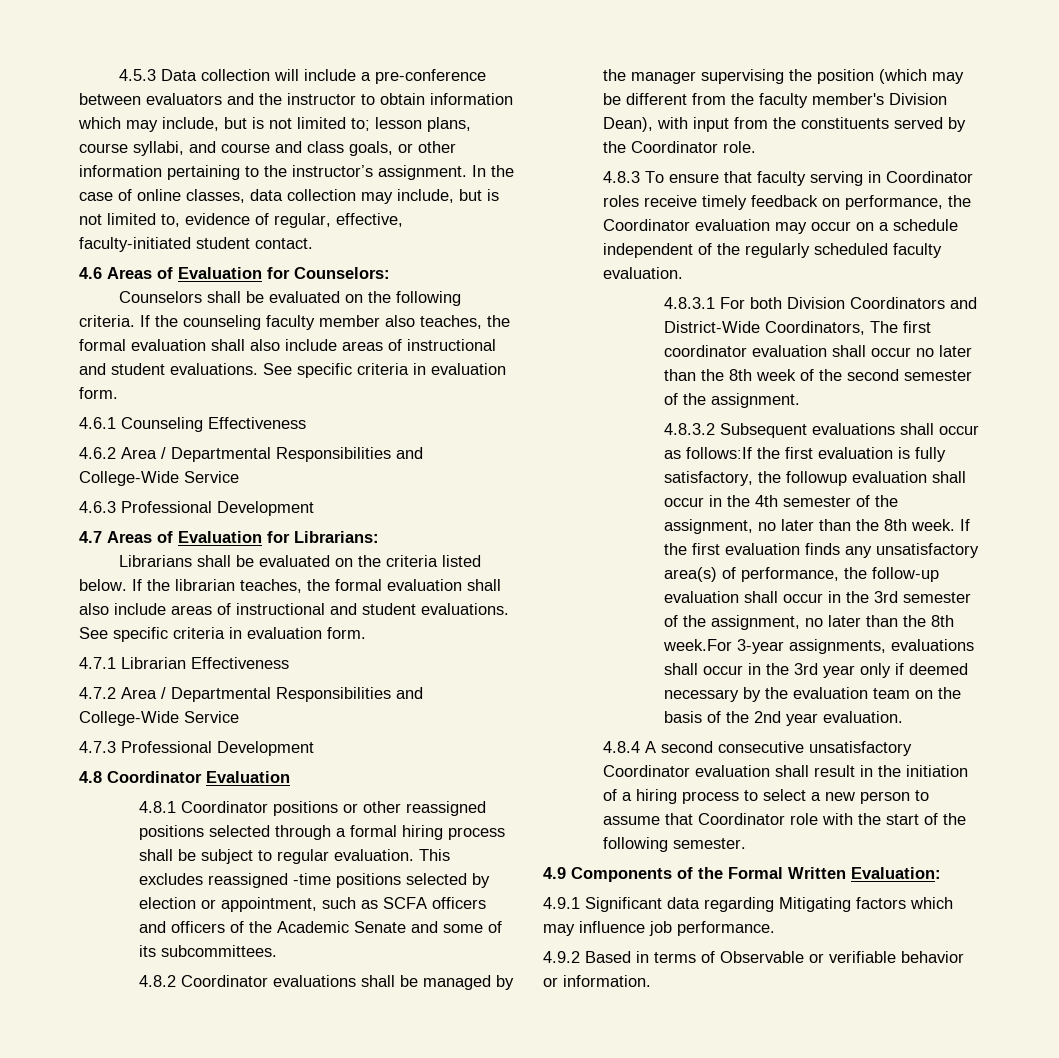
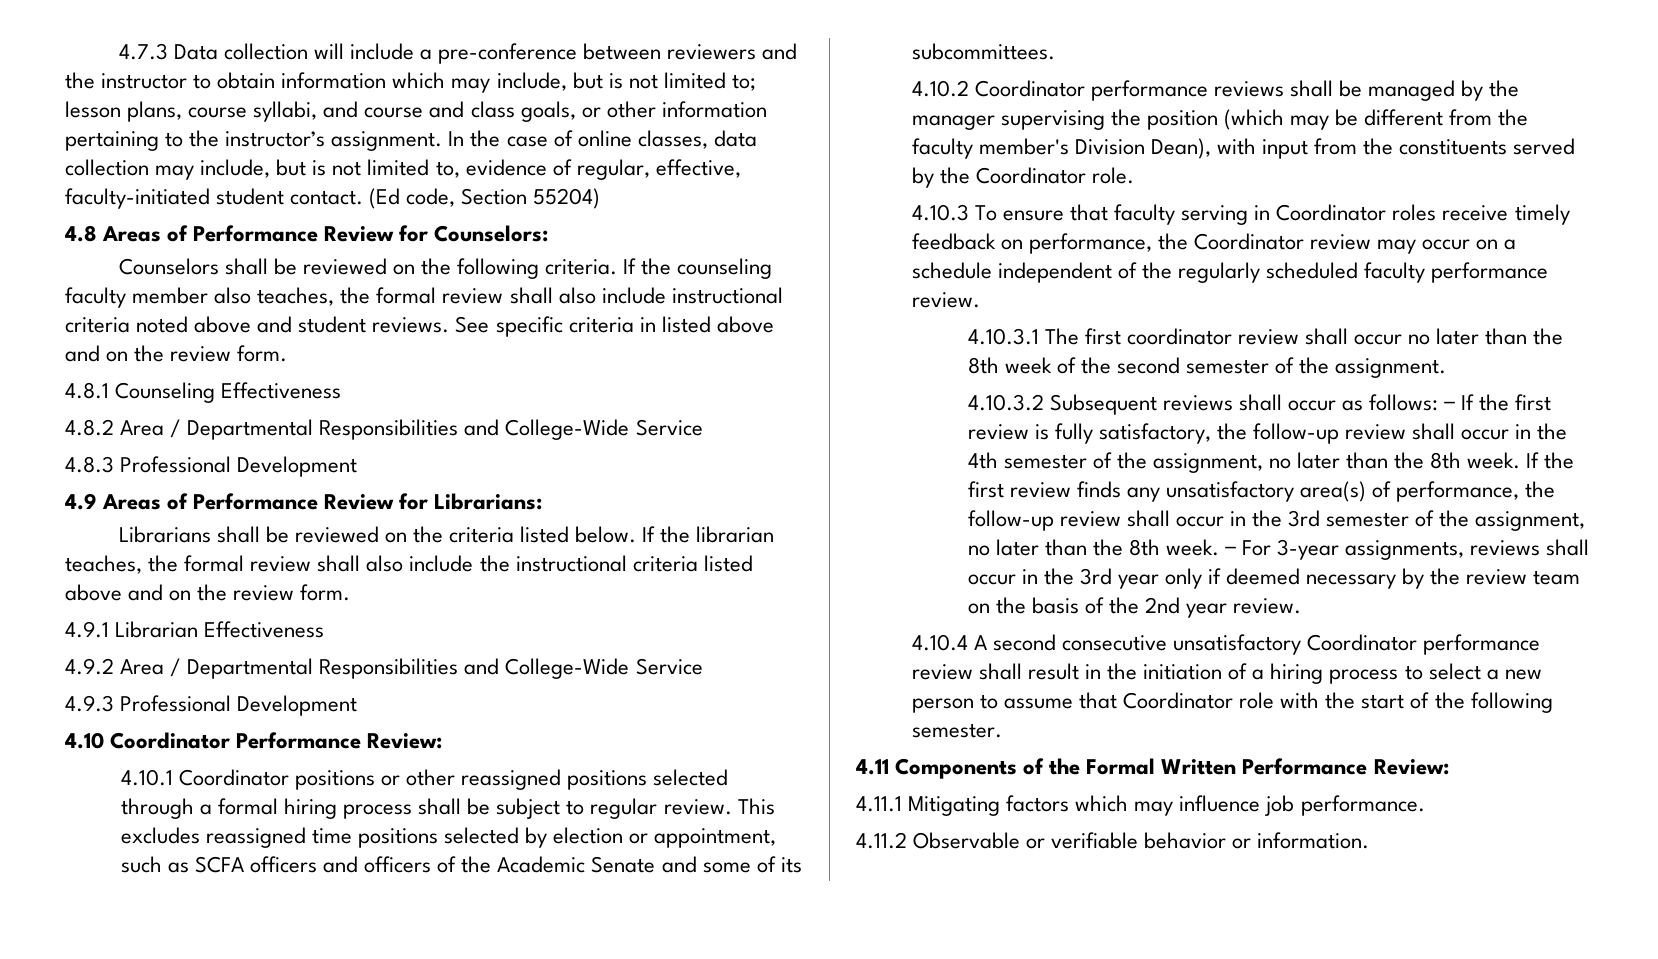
- 4.5.3 Data collection will include a pre-conference between evaluators and the instructor to obtain information which may include, but is not limited to; lesson plans, course syllabi, and course and class goals, or other information pertaining to the instructor’s assignment.
+ 4.7.3 Data collection will include a pre-conference between reviewers and the instructor to obtain information which may include, but is not limited to; lesson plans, course syllabi, and course and class goals, or other information pertaining to the instructor’s assignment.
- In the case of online classes, data collection may include, but is not limited to, evidence of regular, effective, faculty-initiated student contact.
- 4.6 Areas of Evaluation for Counselors:
+ In the case of online classes, data collection may include, but is not limited to, evidence of regular, effective, faculty-initiated student contact. (Ed code, Section 55204)
+ 4.8 Areas of Performance Review for Counselors:
- Counselors shall be evaluated on the following criteria.
+ Counselors shall be reviewed on the following criteria.
- If the counseling faculty member also teaches, the formal evaluation shall also include areas of instructional and student evaluations. See specific criteria in evaluation form.
- 4.6.1 Counseling Effectiveness
+ If the counseling faculty member also teaches, the formal review shall also include instructional criteria noted above and student reviews. See specific criteria in listed above and on the review form.
+ 4.8.1 Counseling Effectiveness
- 4.6.2 Area / Departmental Responsibilities and College-Wide Service
- 4.6.3 Professional Development
- 4.7 Areas of Evaluation for Librarians:
+ 4.8.2 Area / Departmental Responsibilities and College-Wide Service
+ 4.8.3 Professional Development
+ 4.9 Areas of Performance Review for Librarians:
- Librarians shall be evaluated on the criteria listed below.
+ Librarians shall be reviewed on the criteria listed below.
- If the librarian teaches, the formal evaluation shall also include areas of instructional and student evaluations. See specific criteria in evaluation form.
- 4.7.1 Librarian Effectiveness
+ If the librarian teaches, the formal review shall also include the instructional criteria listed above and on the review form.
+ 4.9.1 Librarian Effectiveness
- 4.7.2 Area / Departmental Responsibilities and College-Wide Service
- 4.7.3 Professional Development
- 4.8 Coordinator Evaluation
- 4.8.1 Coordinator positions or other reassigned positions selected through a formal hiring process shall be subject to regular evaluation.
+ 4.9.2 Area / Departmental Responsibilities and College-Wide Service
+ 4.9.3 Professional Development
+ 4.10 Coordinator Performance Review:
+ 4.10.1 Coordinator positions or other reassigned positions selected through a formal hiring process shall be subject to regular review.
- This excludes reassigned -time positions selected by election or appointment, such as SCFA officers and officers of the Academic Senate and some of its subcommittees.
+ This excludes reassigned time positions selected by election or appointment, such as SCFA officers and officers of the Academic Senate and some of its subcommittees.
- 4.8.2 Coordinator evaluations shall be managed by the manager supervising the position (which may be different from the faculty member's Division Dean), with input from the constituents served by the Coordinator role.
+ 4.10.2 Coordinator performance reviews shall be managed by the manager supervising the position (which may be different from the faculty member's Division Dean), with input from the constituents served by the Coordinator role.
- 4.8.3 To ensure that faculty serving in Coordinator roles receive timely feedback on performance, the Coordinator evaluation may occur on a schedule independent of the regularly scheduled faculty evaluation.
- 4.8.3.1 For both Division Coordinators and District-Wide Coordinators, The first coordinator evaluation shall occur no later than the 8th week of the second semester of the assignment.
+ 4.10.3 To ensure that faculty serving in Coordinator roles receive timely feedback on performance, the Coordinator review may occur on a schedule independent of the regularly scheduled faculty performance review.
+ 4.10.3.1 The first coordinator review shall occur no later than the 8th week of the second semester of the assignment.
- 4.8.3.2 Subsequent evaluations shall occur as follows:If the first evaluation is fully satisfactory, the followup evaluation shall occur in the 4th semester of the assignment, no later than the 8th week.
+ 4.10.3.2 Subsequent reviews shall occur as follows: − If the first review is fully satisfactory, the follow-up review shall occur in the 4th semester of the assignment, no later than the 8th week.
- If the first evaluation finds any unsatisfactory area(s) of performance, the follow-up evaluation shall occur in the 3rd semester of the assignment, no later than the 8th week.For 3-year assignments, evaluations shall occur in the 3rd year only if deemed necessary by the evaluation team on the basis of the 2nd year evaluation.
- 4.8.4 A second consecutive unsatisfactory Coordinator evaluation shall result in the initiation of a hiring process to select a new person to assume that Coordinator role with the start of the following semester.
+ If the first review finds any unsatisfactory area(s) of performance, the follow-up review shall occur in the 3rd semester of the assignment, no later than the 8th week. − For 3-year assignments, reviews shall occur in the 3rd year only if deemed necessary by the review team on the basis of the 2nd year review.
+ 4.10.4 A second consecutive unsatisfactory Coordinator performance review shall result in the initiation of a hiring process to select a new person to assume that Coordinator role with the start of the following semester.
- 4.9 Components of the Formal Written Evaluation:
- 4.9.1 Significant data regarding Mitigating factors which may influence job performance.
+ 4.11 Components of the Formal Written Performance Review:
+ 4.11.1 Mitigating factors which may influence job performance.
- 4.9.2 Based in terms of Observable or verifiable behavior or information.
+ 4.11.2 Observable or verifiable behavior or information.

